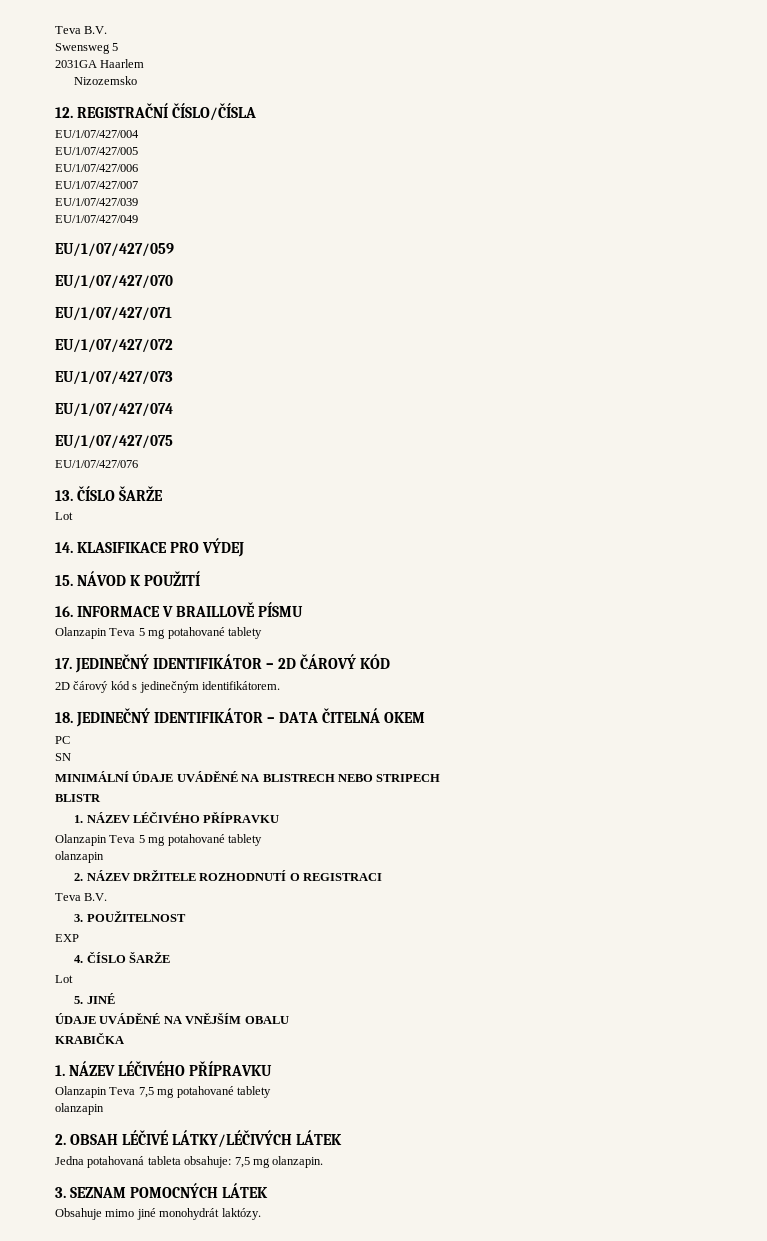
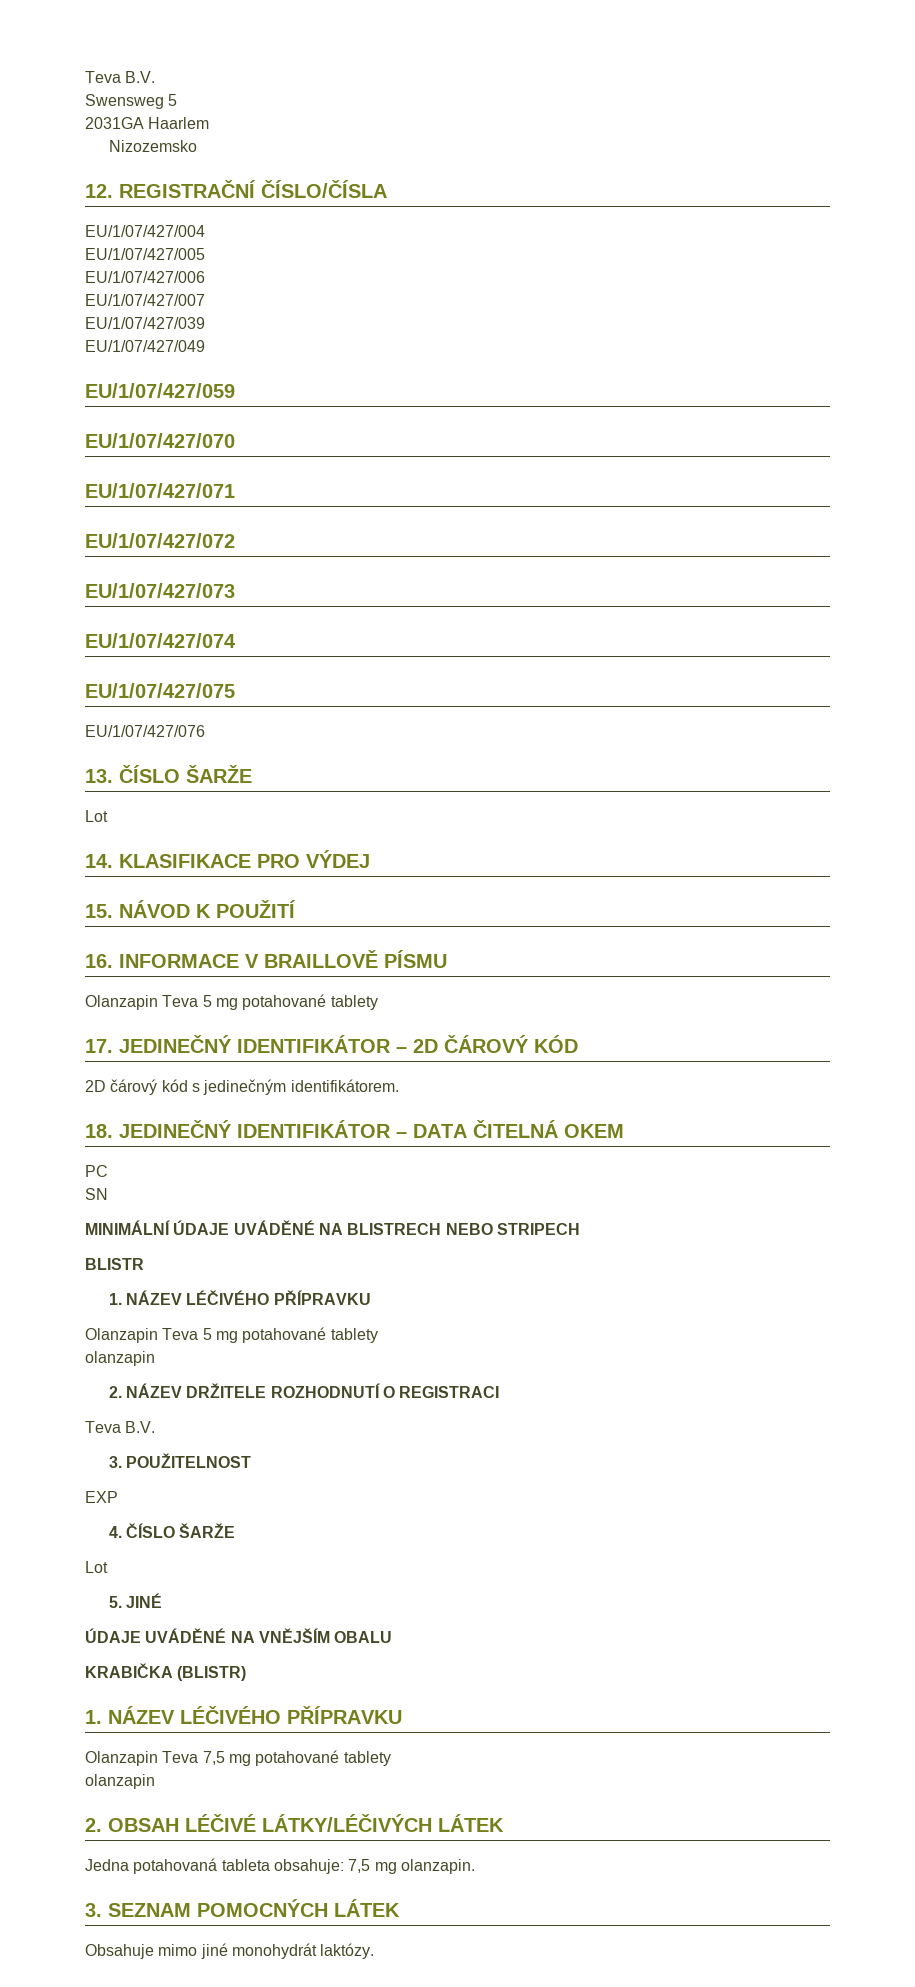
- KRABIČKA
+ KRABIČKA (BLISTR)

